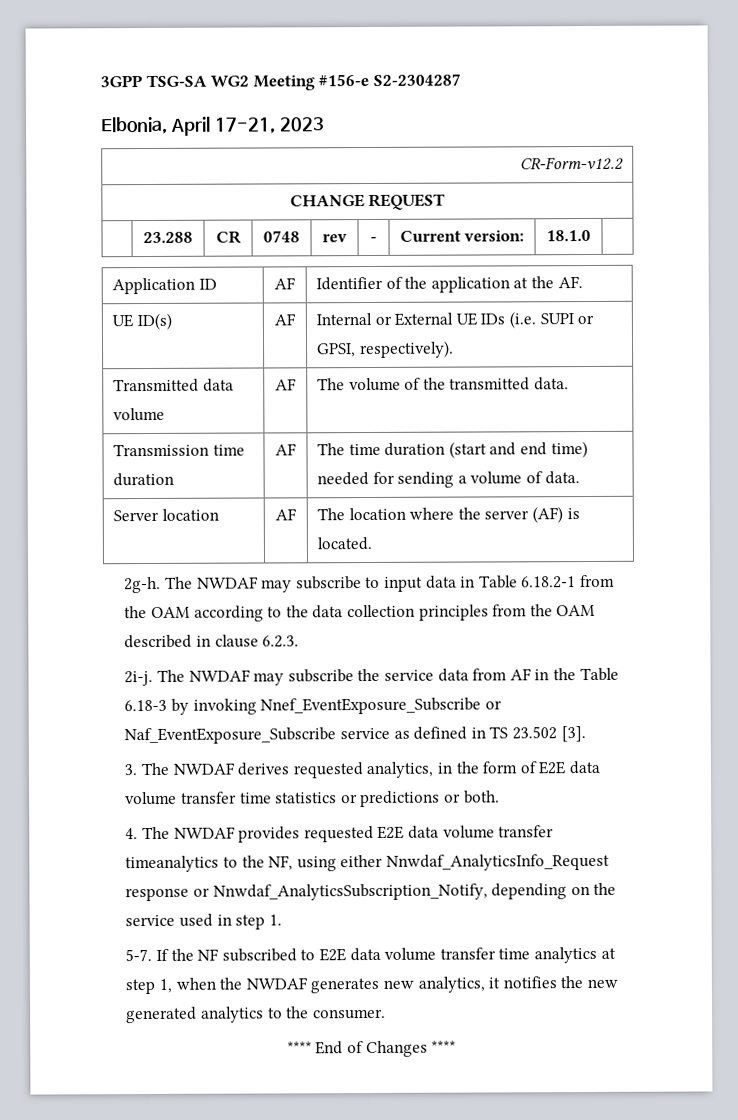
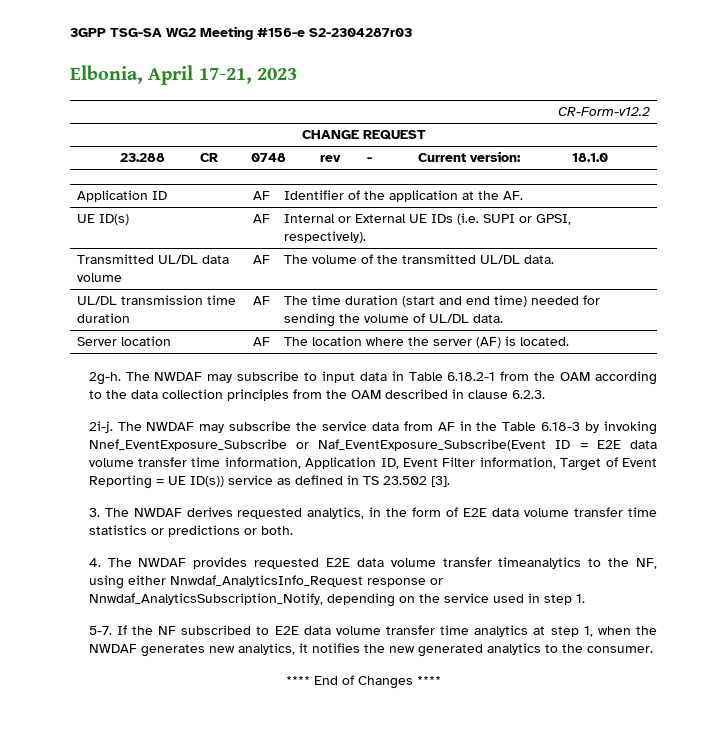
- 3GPP TSG-SA WG2 Meeting #156-e S2-2304287
+ 3GPP TSG-SA WG2 Meeting #156-e S2-2304287r03
- Transmitted data volume | AF | The volume of the transmitted data.
- Transmission time duration | AF | The time duration (start and end time) needed for sending a volume of data.
+ Transmitted UL/DL data volume | AF | The volume of the transmitted UL/DL data.
+ UL/DL transmission time duration | AF | The time duration (start and end time) needed for sending the volume of UL/DL data.
- The NWDAF may subscribe the service data from AF in the Table 6.18-3 by invoking Nnef_EventExposure_Subscribe or Naf_EventExposure_Subscribe service as defined in TS 23.502 [3].
+ The NWDAF may subscribe the service data from AF in the Table 6.18-3 by invoking Nnef_EventExposure_Subscribe or Naf_EventExposure_Subscribe(Event ID = E2E data volume transfer time information, Application ID, Event Filter information, Target of Event Reporting = UE ID(s)) service as defined in TS 23.502 [3].

